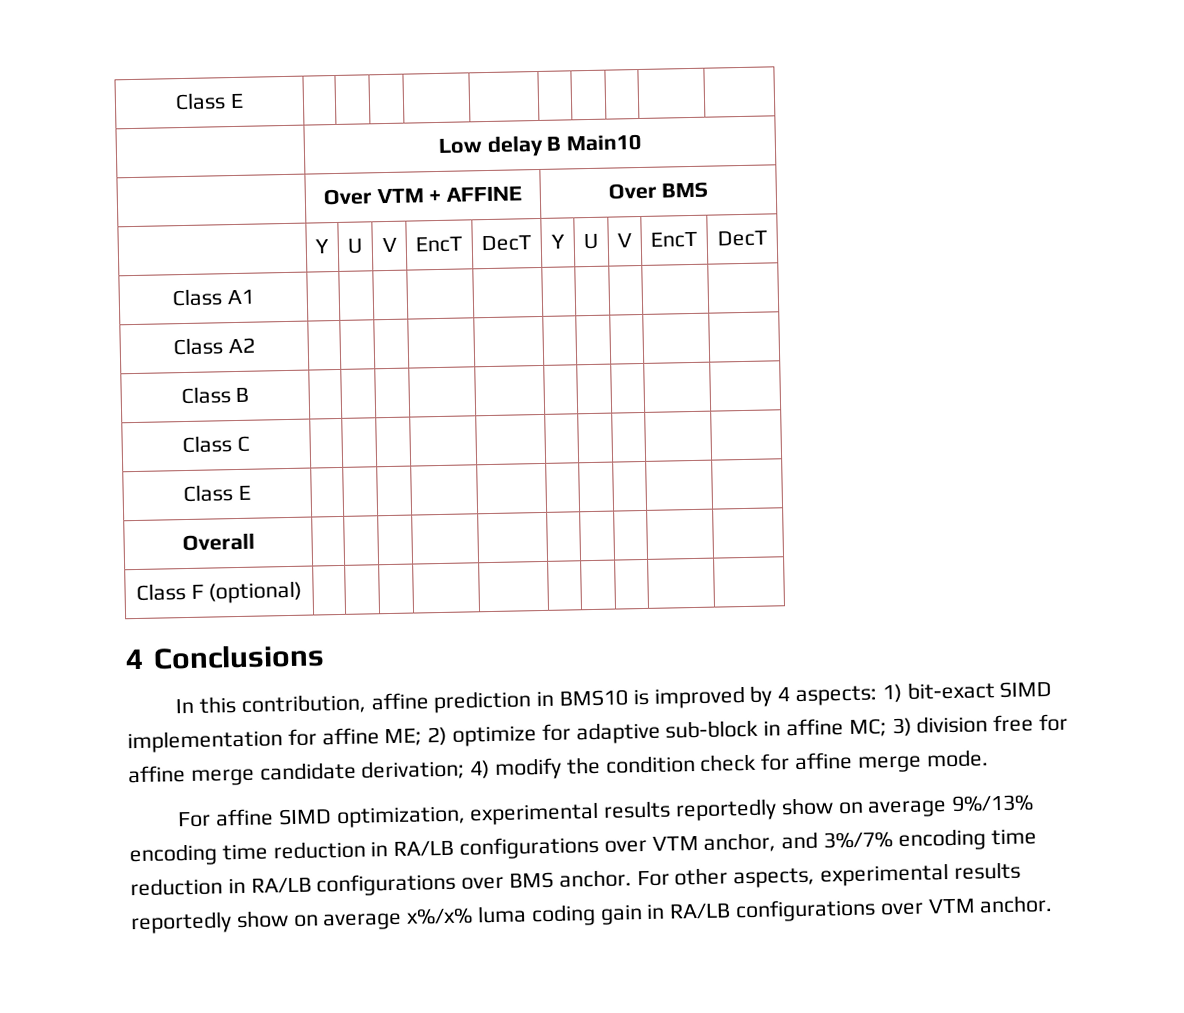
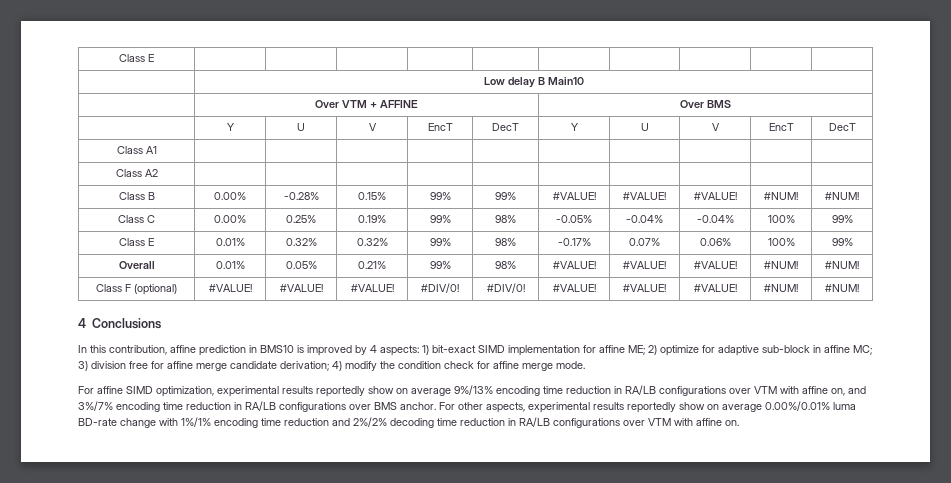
- Class B | | | | | | | | | |
- Class C | | | | | | | | | |
- Class E | | | | | | | | | |
- Overall | | | | | | | | | |
- Class F (optional) | | | | | | | | | |
+ Class B | 0.00% | -0.28% | 0.15% | 99% | 99% | #VALUE! | #VALUE! | #VALUE! | #NUM! | #NUM!
+ Class C | 0.00% | 0.25% | 0.19% | 99% | 98% | -0.05% | -0.04% | -0.04% | 100% | 99%
+ Class E | 0.01% | 0.32% | 0.32% | 99% | 98% | -0.17% | 0.07% | 0.06% | 100% | 99%
+ Overall | 0.01% | 0.05% | 0.21% | 99% | 98% | #VALUE! | #VALUE! | #VALUE! | #NUM! | #NUM!
+ Class F (optional) | #VALUE! | #VALUE! | #VALUE! | #DIV/0! | #DIV/0! | #VALUE! | #VALUE! | #VALUE! | #NUM! | #NUM!
- For affine SIMD optimization, experimental results reportedly show on average 9%/13% encoding time reduction in RA/LB configurations over VTM anchor, and 3%/7% encoding time reduction in RA/LB configurations over BMS anchor.
+ For affine SIMD optimization, experimental results reportedly show on average 9%/13% encoding time reduction in RA/LB configurations over VTM with affine on, and 3%/7% encoding time reduction in RA/LB configurations over BMS anchor.
- For other aspects, experimental results reportedly show on average x%/x% luma coding gain in RA/LB configurations over VTM anchor.
+ For other aspects, experimental results reportedly show on average 0.00%/0.01% luma BD-rate change with 1%/1% encoding time reduction and 2%/2% decoding time reduction in RA/LB configurations over VTM with affine on.

